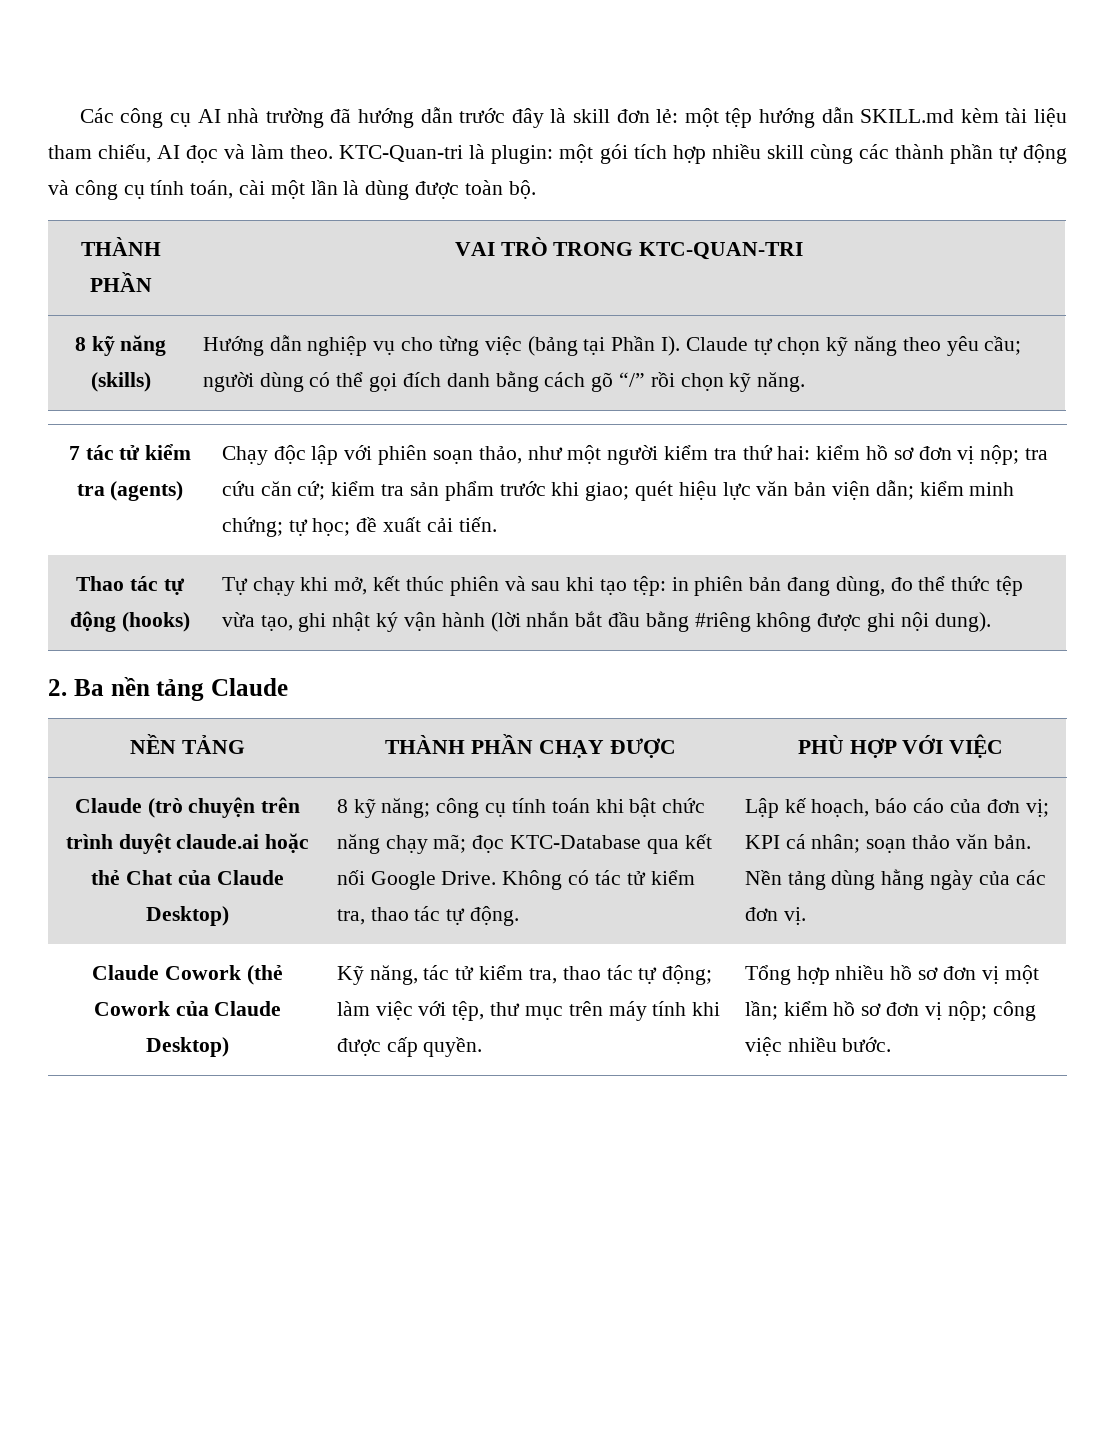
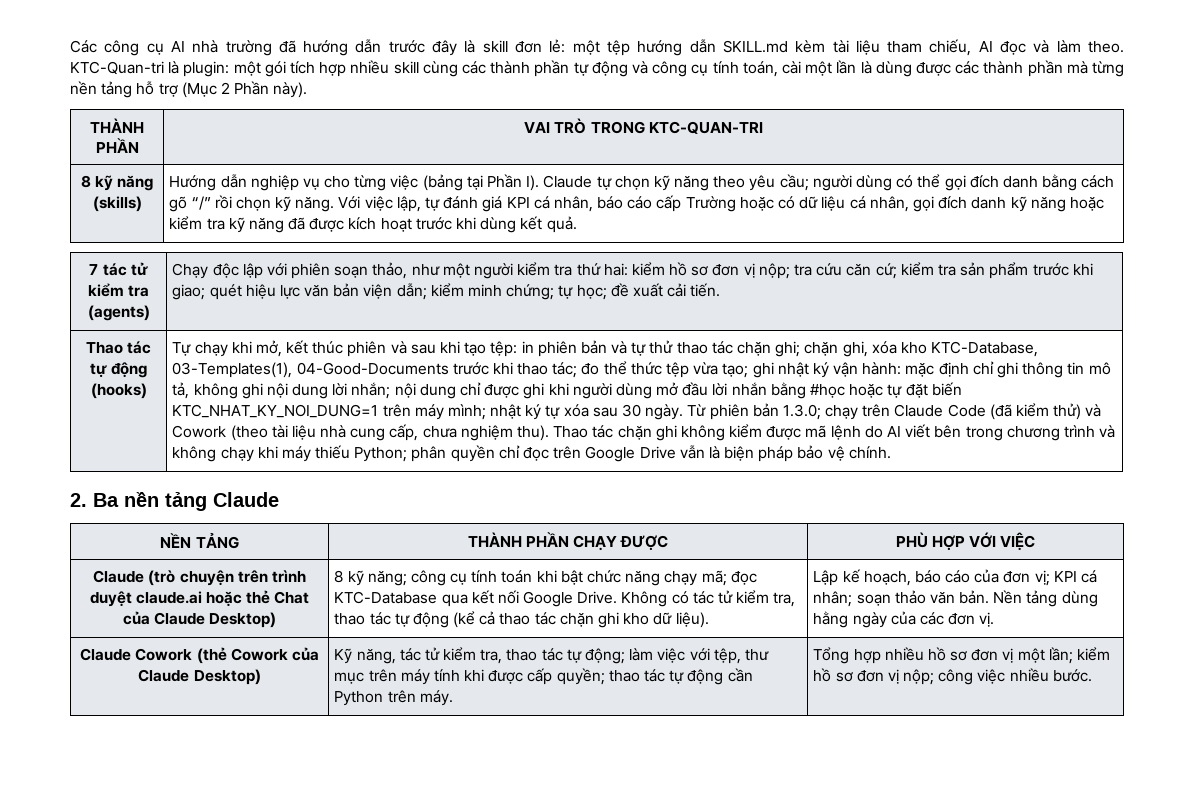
- KTC-Quan-tri là plugin: một gói tích hợp nhiều skill cùng các thành phần tự động và công cụ tính toán, cài một lần là dùng được toàn bộ.
+ KTC-Quan-tri là plugin: một gói tích hợp nhiều skill cùng các thành phần tự động và công cụ tính toán, cài một lần là dùng được các thành phần mà từng nền tảng hỗ trợ (Mục 2 Phần này).
+ Với việc lập, tự đánh giá KPI cá nhân, báo cáo cấp Trường hoặc có dữ liệu cá nhân, gọi đích danh kỹ năng hoặc kiểm tra kỹ năng đã được kích hoạt trước khi dùng kết quả.
- Tự chạy khi mở, kết thúc phiên và sau khi tạo tệp: in phiên bản đang dùng, đo thể thức tệp vừa tạo, ghi nhật ký vận hành (lời nhắn bắt đầu bằng #riêng không được ghi nội dung).
+ Tự chạy khi mở, kết thúc phiên và sau khi tạo tệp: in phiên bản và tự thử thao tác chặn ghi; chặn ghi, xóa kho KTC-Database, 03-Templates(1), 04-Good-Documents trước khi thao tác; đo thể thức tệp vừa tạo; ghi nhật ký vận hành: mặc định chỉ ghi thông tin mô tả, không ghi nội dung lời nhắn; nội dung chỉ được ghi khi người dùng mở đầu lời nhắn bằng #học hoặc tự đặt biến KTC_NHAT_KY_NOI_DUNG=1 trên máy mình; nhật ký tự xóa sau 30 ngày. Từ phiên bản 1.3.0; chạy trên Claude Code (đã kiểm thử) và Cowork (theo tài liệu nhà cung cấp, chưa nghiệm thu). Thao tác chặn ghi không kiểm được mã lệnh do AI viết bên trong chương trình và không chạy khi máy thiếu Python; phân quyền chỉ đọc trên Google Drive vẫn là biện pháp bảo vệ chính.
- Không có tác tử kiểm tra, thao tác tự động.
+ Không có tác tử kiểm tra, thao tác tự động (kể cả thao tác chặn ghi kho dữ liệu).
- Kỹ năng, tác tử kiểm tra, thao tác tự động; làm việc với tệp, thư mục trên máy tính khi được cấp quyền.
+ Kỹ năng, tác tử kiểm tra, thao tác tự động; làm việc với tệp, thư mục trên máy tính khi được cấp quyền; thao tác tự động cần Python trên máy.

